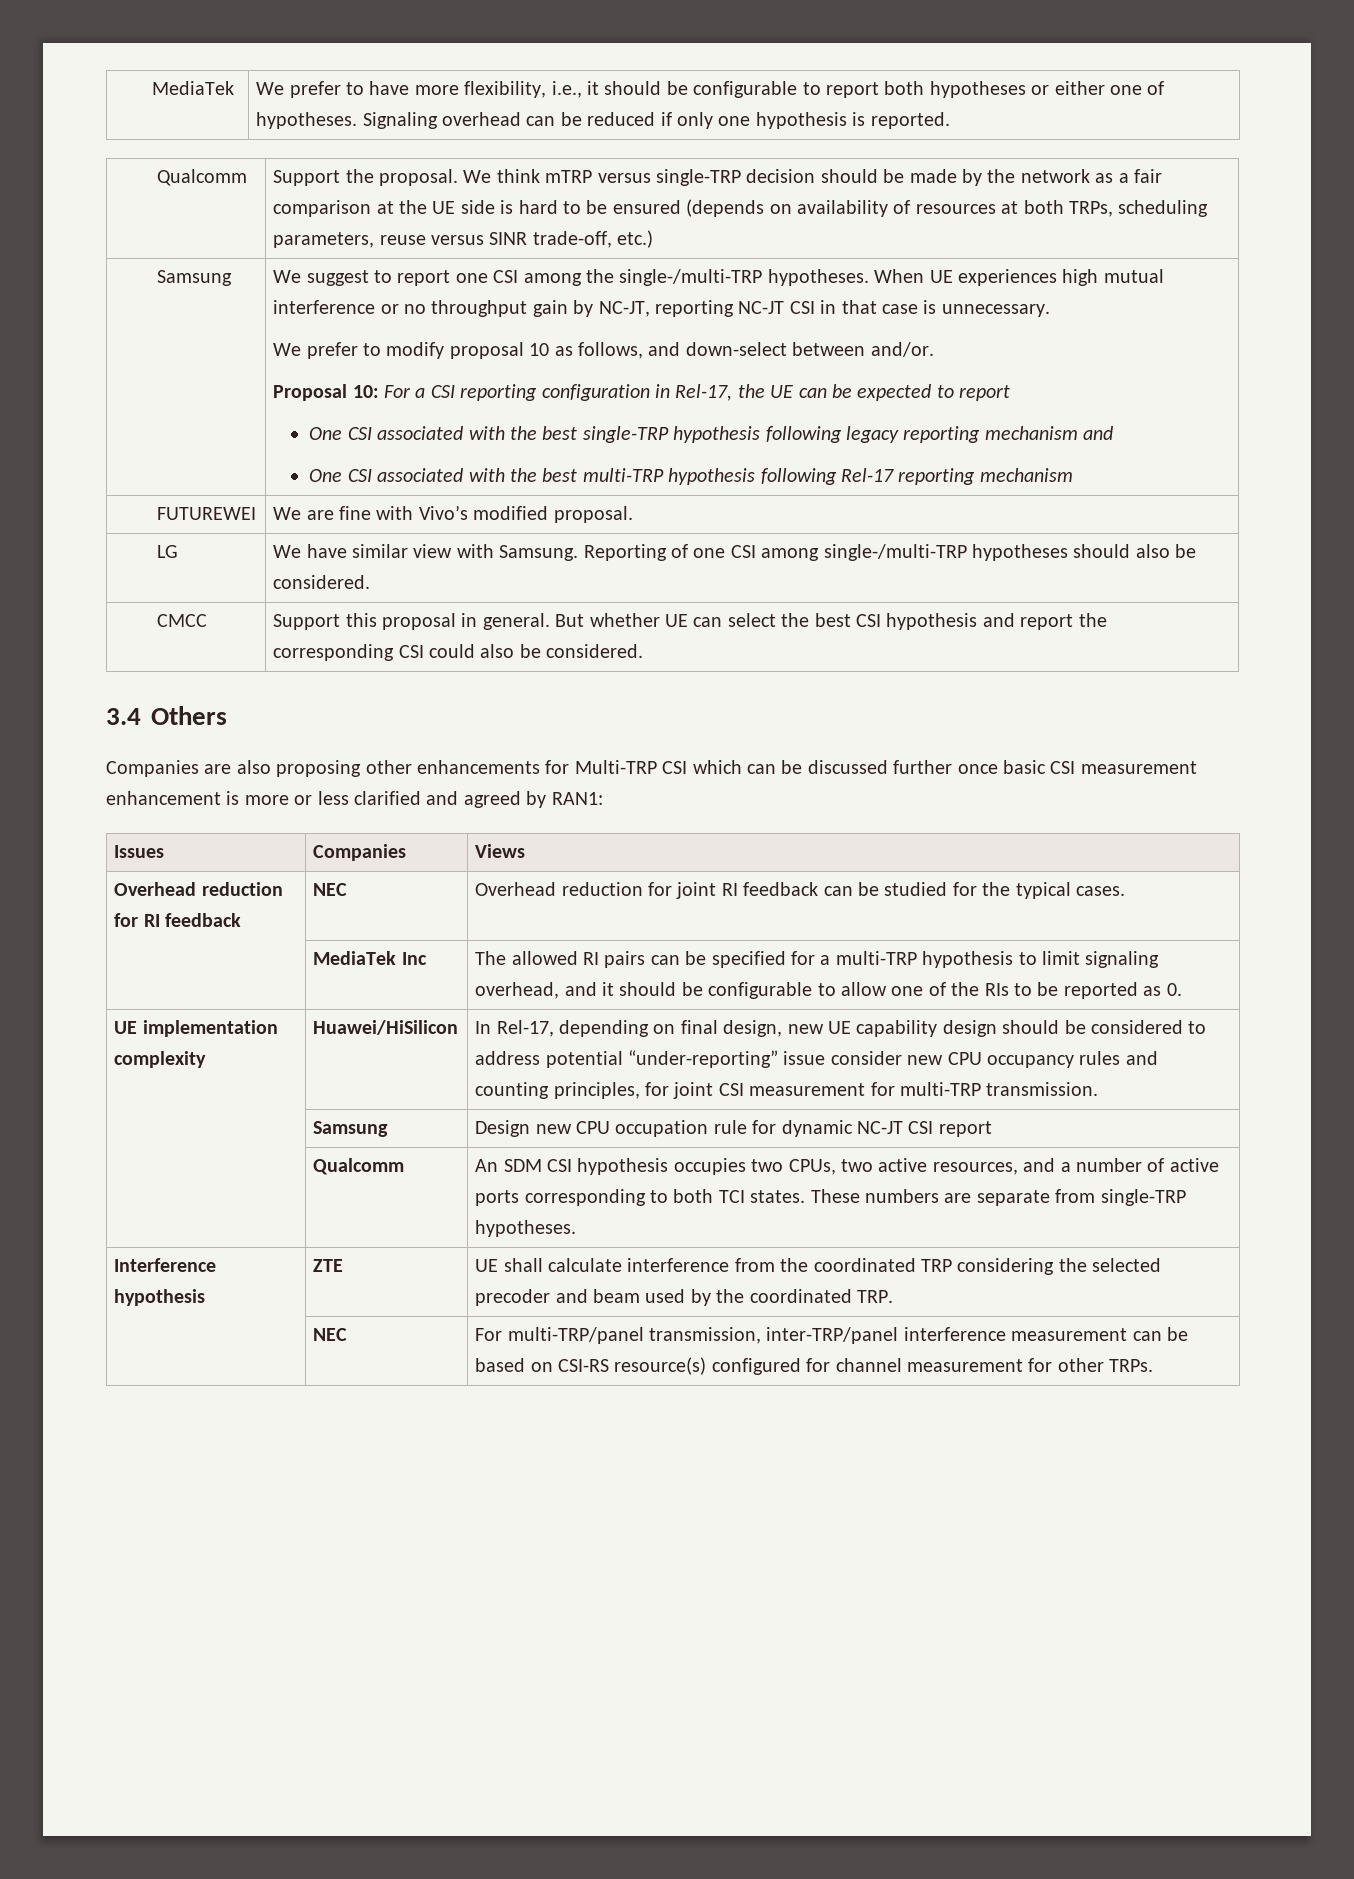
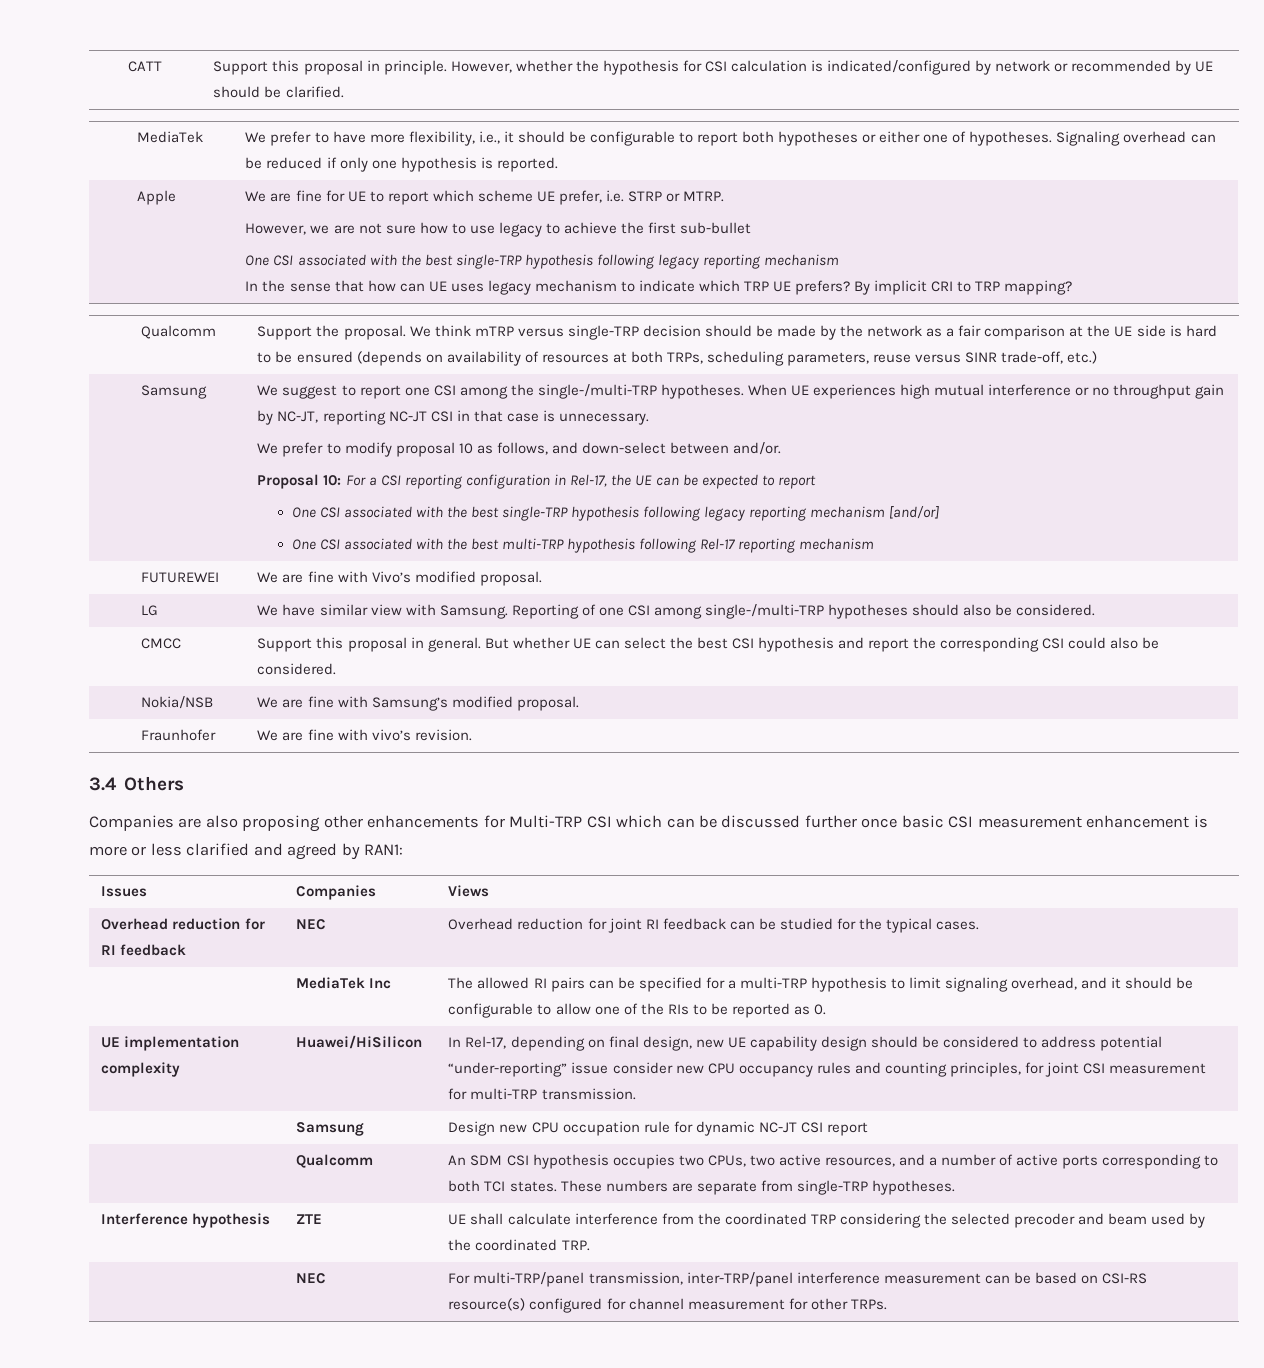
+ CATT | Support this proposal in principle. However, whether the hypothesis for CSI calculation is indicated/configured by network or recommended by UE should be clarified.
+ Apple | We are fine for UE to report which scheme UE prefer, i.e. STRP or MTRP.
+ However, we are not sure how to use legacy to achieve the first sub-bullet
+ One CSI associated with the best single-TRP hypothesis following legacy reporting mechanism
+ In the sense that how can UE uses legacy mechanism to indicate which TRP UE prefers? By implicit CRI to TRP mapping?
- One CSI associated with the best single-TRP hypothesis following legacy reporting mechanism and
+ One CSI associated with the best single-TRP hypothesis following legacy reporting mechanism [and/or]
+ Nokia/NSB | We are fine with Samsung’s modified proposal.
+ Fraunhofer | We are fine with vivo’s revision.

